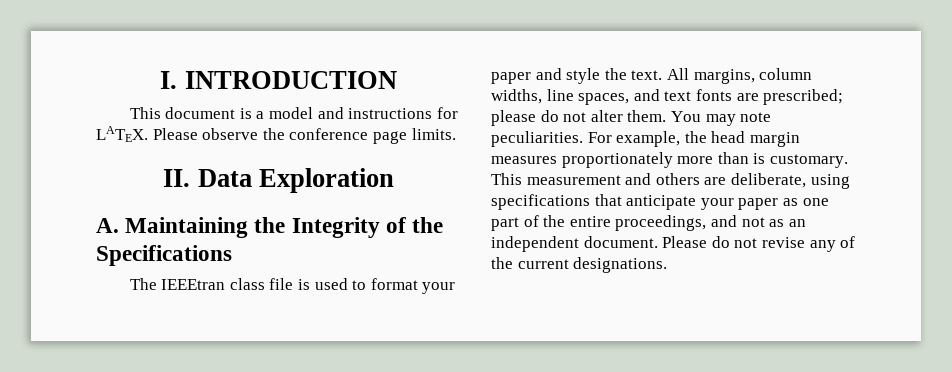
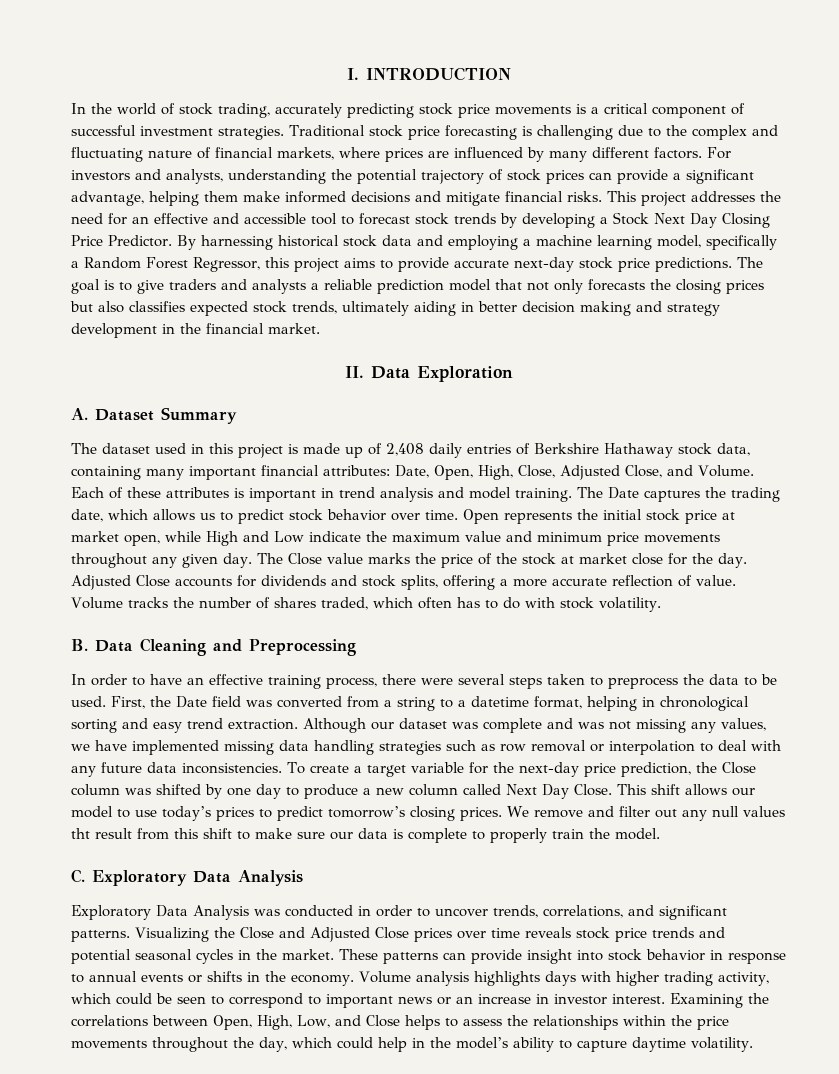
- This document is a model and instructions for LATEX. Please observe the conference page limits.
+ In the world of stock trading, accurately predicting stock price movements is a critical component of successful investment strategies. Traditional stock price forecasting is challenging due to the complex and fluctuating nature of financial markets, where prices are influenced by many different factors. For investors and analysts, understanding the potential trajectory of stock prices can provide a significant advantage, helping them make informed decisions and mitigate financial risks. This project addresses the need for an effective and accessible tool to forecast stock trends by developing a Stock Next Day Closing Price Predictor. By harnessing historical stock data and employing a machine learning model, specifically a Random Forest Regressor, this project aims to provide accurate next-day stock price predictions. The goal is to give traders and analysts a reliable prediction model that not only forecasts the closing prices but also classifies expected stock trends, ultimately aiding in better decision making and strategy development in the financial market.
  II. Data Exploration
- A. Maintaining the Integrity of the Specifications
- The IEEEtran class file is used to format your paper and style the text. All margins, column widths, line spaces, and text fonts are prescribed; please do not alter them. You may note peculiarities. For example, the head margin measures proportionately more than is customary. This measurement and others are deliberate, using specifications that anticipate your paper as one part of the entire proceedings, and not as an independent document. Please do not revise any of the current designations.
+ A. Dataset Summary
+ The dataset used in this project is made up of 2,408 daily entries of Berkshire Hathaway stock data, containing many important financial attributes: Date, Open, High, Close, Adjusted Close, and Volume. Each of these attributes is important in trend analysis and model training. The Date captures the trading date, which allows us to predict stock behavior over time. Open represents the initial stock price at market open, while High and Low indicate the maximum value and minimum price movements throughout any given day. The Close value marks the price of the stock at market close for the day. Adjusted Close accounts for dividends and stock splits, offering a more accurate reflection of value. Volume tracks the number of shares traded, which often has to do with stock volatility.
+ B. Data Cleaning and Preprocessing
+ In order to have an effective training process, there were several steps taken to preprocess the data to be used. First, the Date field was converted from a string to a datetime format, helping in chronological sorting and easy trend extraction. Although our dataset was complete and was not missing any values, we have implemented missing data handling strategies such as row removal or interpolation to deal with any future data inconsistencies. To create a target variable for the next-day price prediction, the Close column was shifted by one day to produce a new column called Next Day Close. This shift allows our model to use today’s prices to predict tomorrow’s closing prices. We remove and filter out any null values tht result from this shift to make sure our data is complete to properly train the model.
+ C. Exploratory Data Analysis
+ Exploratory Data Analysis was conducted in order to uncover trends, correlations, and significant patterns. Visualizing the Close and Adjusted Close prices over time reveals stock price trends and potential seasonal cycles in the market. These patterns can provide insight into stock behavior in response to annual events or shifts in the economy. Volume analysis highlights days with higher trading activity, which could be seen to correspond to important news or an increase in investor interest. Examining the correlations between Open, High, Low, and Close helps to assess the relationships within the price movements throughout the day, which could help in the model’s ability to capture daytime volatility.

